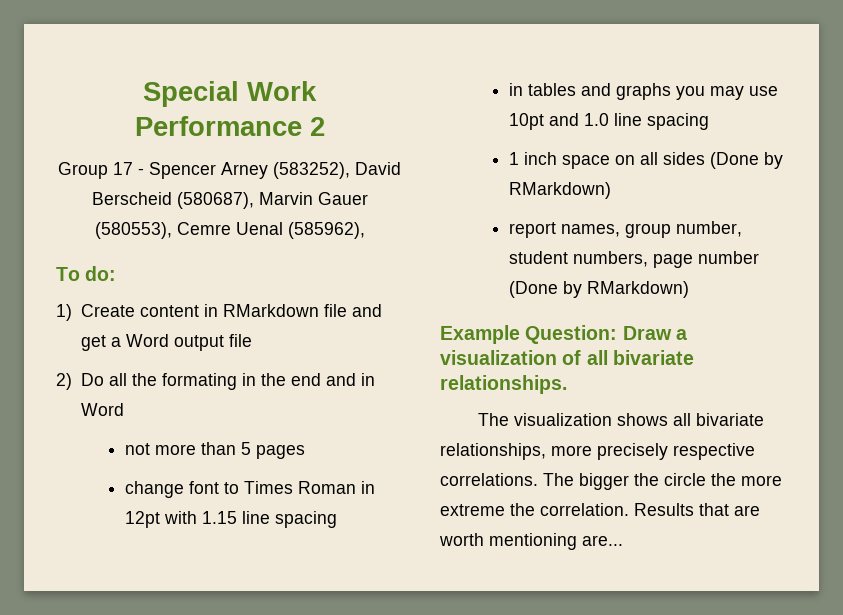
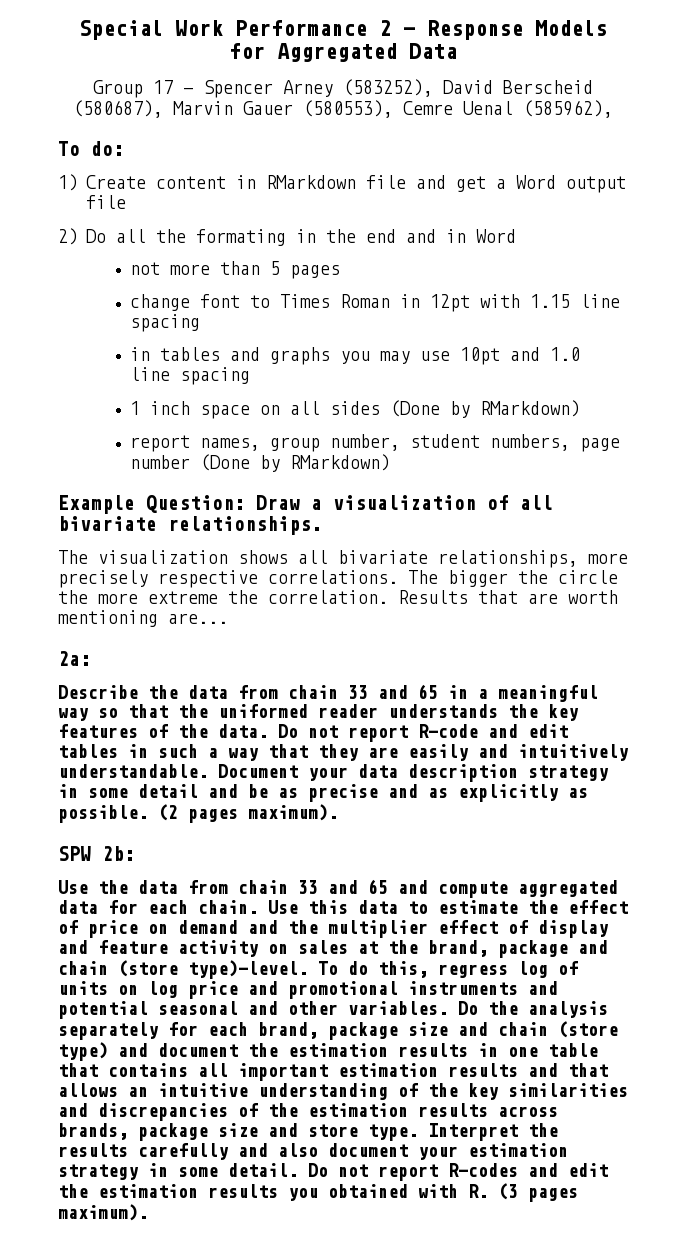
- Special Work Performance 2
+ Special Work Performance 2 - Response Models for Aggregated Data
+ 2a:
+ Describe the data from chain 33 and 65 in a meaningful way so that the uniformed reader understands the key features of the data. Do not report R-code and edit tables in such a way that they are easily and intuitively understandable. Document your data description strategy in some detail and be as precise and as explicitly as possible. (2 pages maximum).
+ SPW 2b:
+ Use the data from chain 33 and 65 and compute aggregated data for each chain. Use this data to estimate the effect of price on demand and the multiplier effect of display and feature activity on sales at the brand, package and chain (store type)-level. To do this, regress log of units on log price and promotional instruments and potential seasonal and other variables. Do the analysis separately for each brand, package size and chain (store type) and document the estimation results in one table that contains all important estimation results and that allows an intuitive understanding of the key similarities and discrepancies of the estimation results across brands, package size and store type. Interpret the results carefully and also document your estimation strategy in some detail. Do not report R-codes and edit the estimation results you obtained with R. (3 pages maximum).

